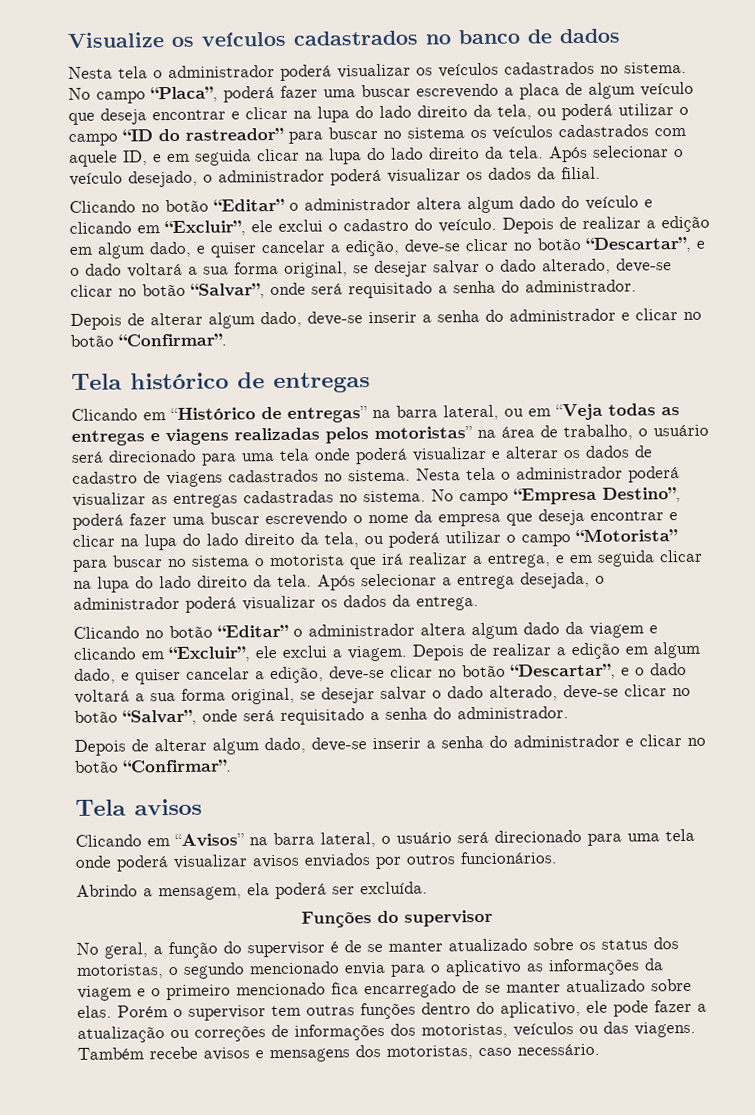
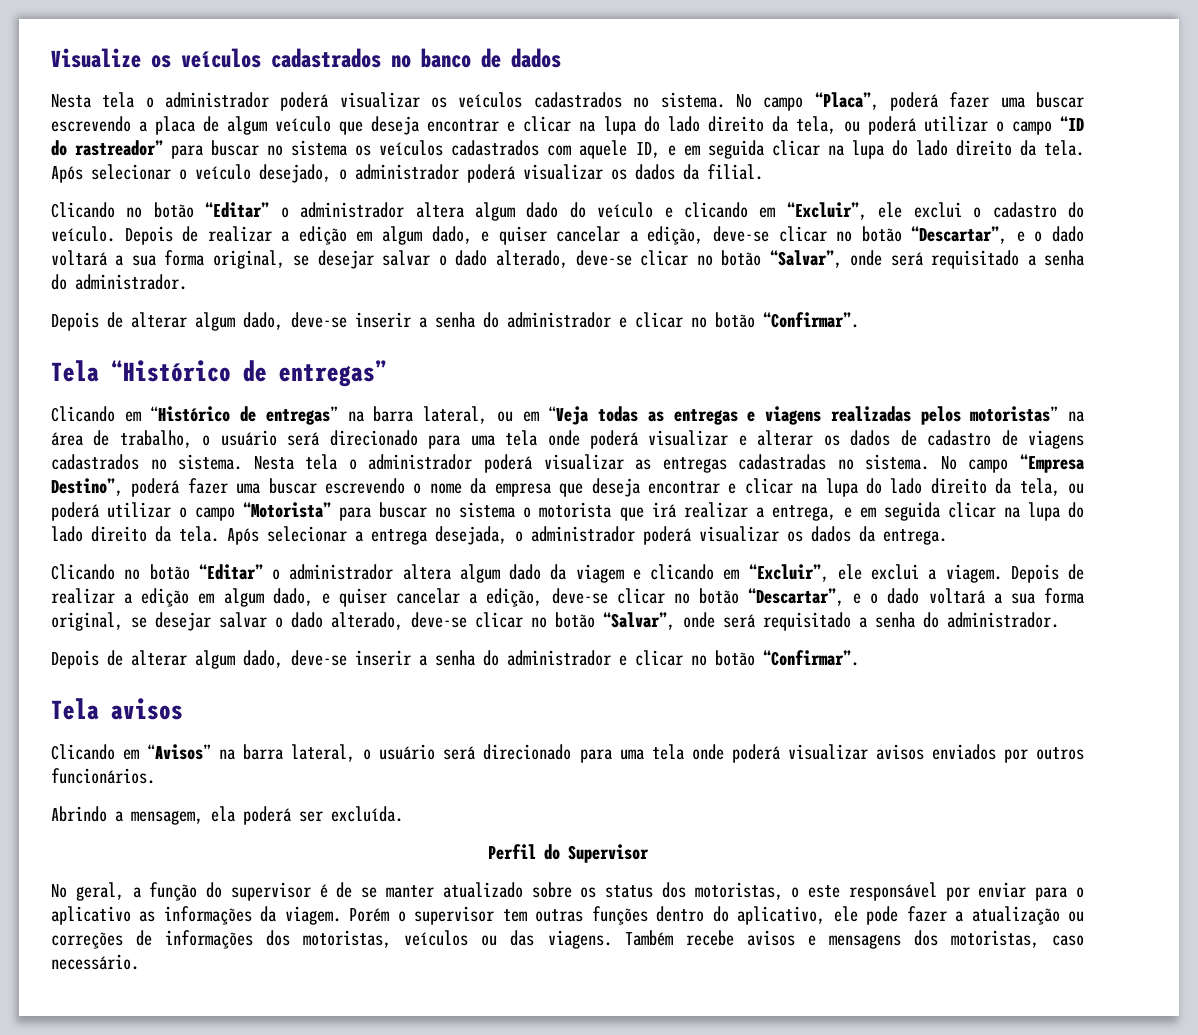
- Tela histórico de entregas
+ Tela “Histórico de entregas”
- Funções do supervisor
+ Perfil do Supervisor
- No geral, a função do supervisor é de se manter atualizado sobre os status dos motoristas, o segundo mencionado envia para o aplicativo as informações da viagem e o primeiro mencionado fica encarregado de se manter atualizado sobre elas.
+ No geral, a função do supervisor é de se manter atualizado sobre os status dos motoristas, o este responsável por enviar para o aplicativo as informações da viagem.

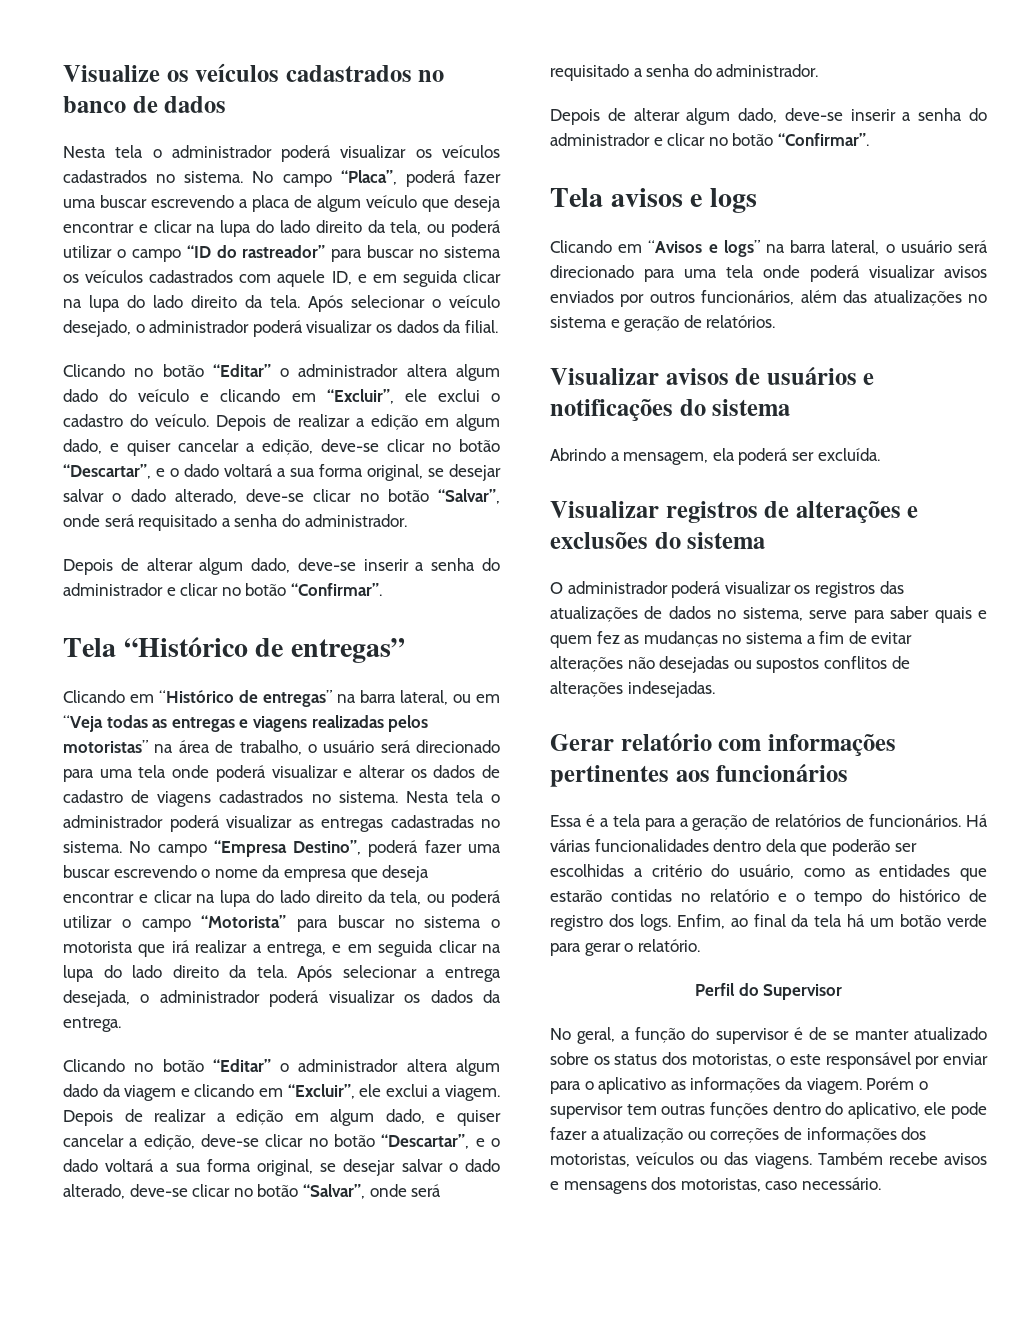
- Tela avisos
- Clicando em “Avisos” na barra lateral, o usuário será direcionado para uma tela onde poderá visualizar avisos enviados por outros funcionários.
+ Tela avisos e logs
+ Clicando em “Avisos e logs” na barra lateral, o usuário será direcionado para uma tela onde poderá visualizar avisos enviados por outros funcionários, além das atualizações no sistema e geração de relatórios.
+ Visualizar avisos de usuários e notificações do sistema
+ Visualizar registros de alterações e exclusões do sistema
+ O administrador poderá visualizar os registros das atualizações de dados no sistema, serve para saber quais e quem fez as mudanças no sistema a fim de evitar alterações não desejadas ou supostos conflitos de alterações indesejadas.
+ Gerar relatório com informações pertinentes aos funcionários
+ Essa é a tela para a geração de relatórios de funcionários. Há várias funcionalidades dentro dela que poderão ser escolhidas a critério do usuário, como as entidades que estarão contidas no relatório e o tempo do histórico de registro dos logs. Enfim, ao final da tela há um botão verde para gerar o relatório.

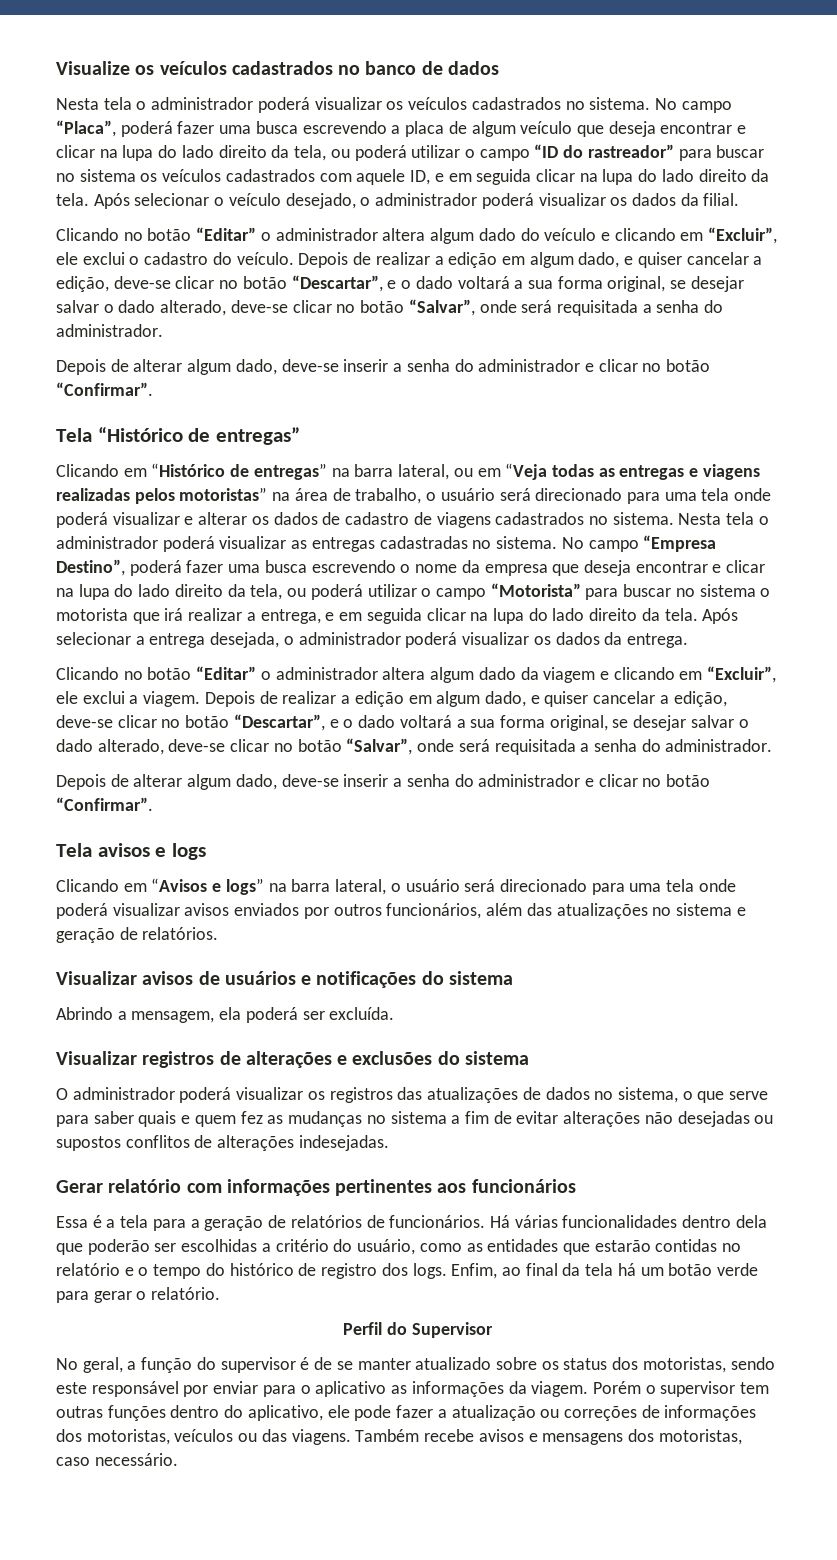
- No campo “Placa”, poderá fazer uma buscar escrevendo a placa de algum veículo que deseja encontrar e clicar na lupa do lado direito da tela, ou poderá utilizar o campo “ID do rastreador” para buscar no sistema os veículos cadastrados com aquele ID, e em seguida clicar na lupa do lado direito da tela.
+ No campo “Placa”, poderá fazer uma busca escrevendo a placa de algum veículo que deseja encontrar e clicar na lupa do lado direito da tela, ou poderá utilizar o campo “ID do rastreador” para buscar no sistema os veículos cadastrados com aquele ID, e em seguida clicar na lupa do lado direito da tela.
- Clicando no botão “Editar” o administrador altera algum dado do veículo e clicando em “Excluir”, ele exclui o cadastro do veículo. Depois de realizar a edição em algum dado, e quiser cancelar a edição, deve-se clicar no botão “Descartar”, e o dado voltará a sua forma original, se desejar salvar o dado alterado, deve-se clicar no botão “Salvar”, onde será requisitado a senha do administrador.
+ Clicando no botão “Editar” o administrador altera algum dado do veículo e clicando em “Excluir”, ele exclui o cadastro do veículo. Depois de realizar a edição em algum dado, e quiser cancelar a edição, deve-se clicar no botão “Descartar”, e o dado voltará a sua forma original, se desejar salvar o dado alterado, deve-se clicar no botão “Salvar”, onde será requisitada a senha do administrador.
- No campo “Empresa Destino”, poderá fazer uma buscar escrevendo o nome da empresa que deseja encontrar e clicar na lupa do lado direito da tela, ou poderá utilizar o campo “Motorista” para buscar no sistema o motorista que irá realizar a entrega, e em seguida clicar na lupa do lado direito da tela.
+ No campo “Empresa Destino”, poderá fazer uma busca escrevendo o nome da empresa que deseja encontrar e clicar na lupa do lado direito da tela, ou poderá utilizar o campo “Motorista” para buscar no sistema o motorista que irá realizar a entrega, e em seguida clicar na lupa do lado direito da tela.
- Clicando no botão “Editar” o administrador altera algum dado da viagem e clicando em “Excluir”, ele exclui a viagem. Depois de realizar a edição em algum dado, e quiser cancelar a edição, deve-se clicar no botão “Descartar”, e o dado voltará a sua forma original, se desejar salvar o dado alterado, deve-se clicar no botão “Salvar”, onde será requisitado a senha do administrador.
+ Clicando no botão “Editar” o administrador altera algum dado da viagem e clicando em “Excluir”, ele exclui a viagem. Depois de realizar a edição em algum dado, e quiser cancelar a edição, deve-se clicar no botão “Descartar”, e o dado voltará a sua forma original, se desejar salvar o dado alterado, deve-se clicar no botão “Salvar”, onde será requisitada a senha do administrador.
- O administrador poderá visualizar os registros das atualizações de dados no sistema, serve para saber quais e quem fez as mudanças no sistema a fim de evitar alterações não desejadas ou supostos conflitos de alterações indesejadas.
+ O administrador poderá visualizar os registros das atualizações de dados no sistema, o que serve para saber quais e quem fez as mudanças no sistema a fim de evitar alterações não desejadas ou supostos conflitos de alterações indesejadas.
- No geral, a função do supervisor é de se manter atualizado sobre os status dos motoristas, o este responsável por enviar para o aplicativo as informações da viagem.
+ No geral, a função do supervisor é de se manter atualizado sobre os status dos motoristas, sendo este responsável por enviar para o aplicativo as informações da viagem.

